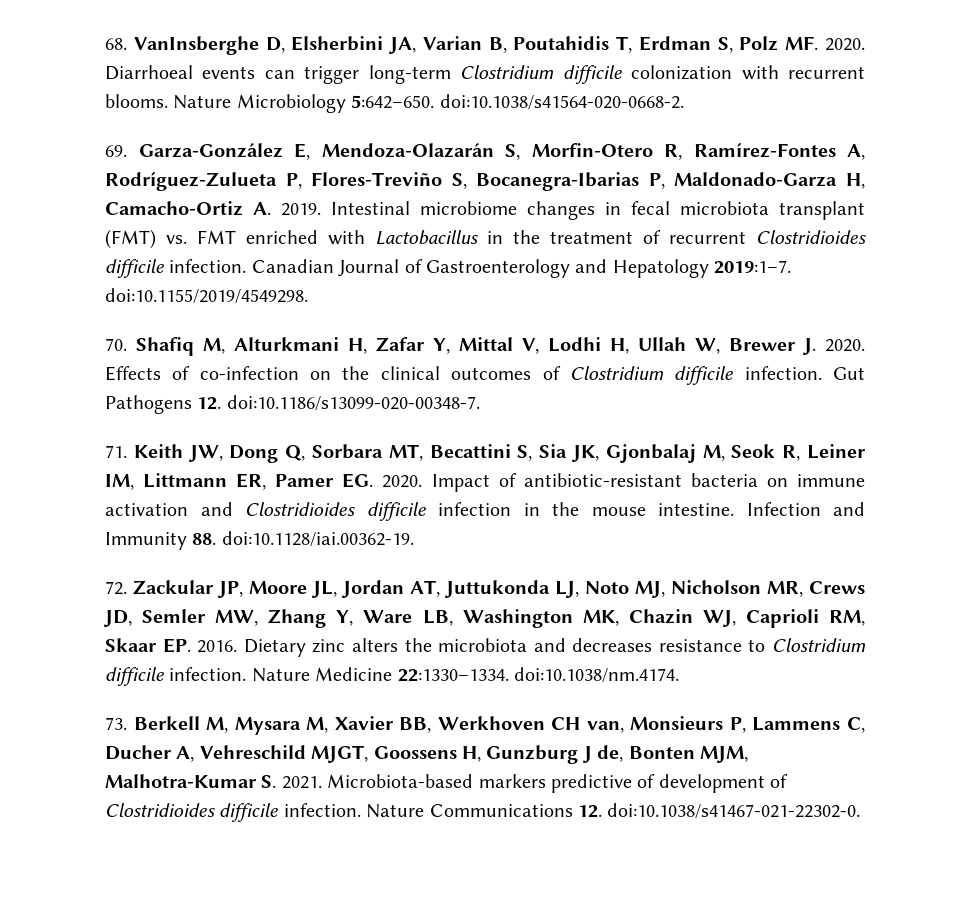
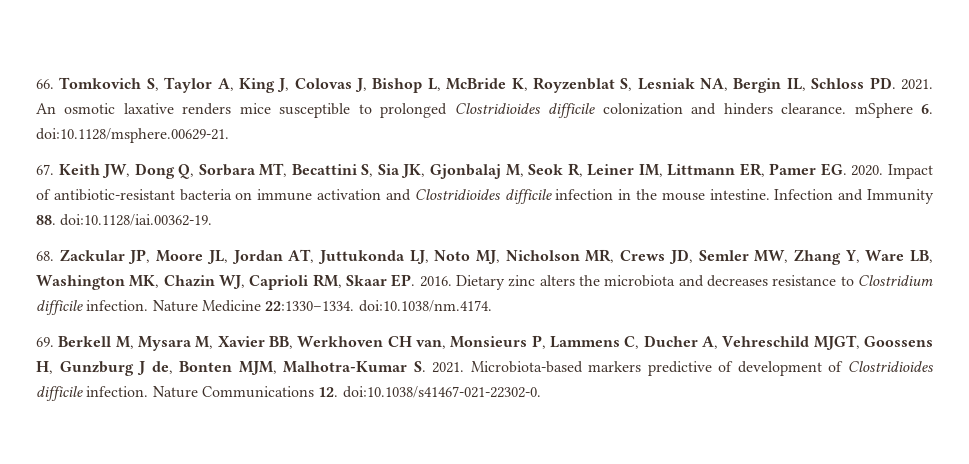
- 68. VanInsberghe D, Elsherbini JA, Varian B, Poutahidis T, Erdman S, Polz MF. 2020. Diarrhoeal events can trigger long-term Clostridium difficile colonization with recurrent blooms. Nature Microbiology 5:642–650. doi:10.1038/s41564-020-0668-2.
- 69. Garza-González E, Mendoza-Olazarán S, Morfin-Otero R, Ramírez-Fontes A, Rodríguez-Zulueta P, Flores-Treviño S, Bocanegra-Ibarias P, Maldonado-Garza H, Camacho-Ortiz A. 2019. Intestinal microbiome changes in fecal microbiota transplant (FMT) vs. FMT enriched with Lactobacillus in the treatment of recurrent Clostridioides difficile infection. Canadian Journal of Gastroenterology and Hepatology 2019:1–7. doi:10.1155/2019/4549298.
- 70. Shafiq M, Alturkmani H, Zafar Y, Mittal V, Lodhi H, Ullah W, Brewer J. 2020. Effects of co-infection on the clinical outcomes of Clostridium difficile infection. Gut Pathogens 12. doi:10.1186/s13099-020-00348-7.
- 71. Keith JW, Dong Q, Sorbara MT, Becattini S, Sia JK, Gjonbalaj M, Seok R, Leiner IM, Littmann ER, Pamer EG. 2020.
+ 66. Tomkovich S, Taylor A, King J, Colovas J, Bishop L, McBride K, Royzenblat S, Lesniak NA, Bergin IL, Schloss PD. 2021. An osmotic laxative renders mice susceptible to prolonged Clostridioides difficile colonization and hinders clearance. mSphere 6. doi:10.1128/msphere.00629-21.
+ 67. Keith JW, Dong Q, Sorbara MT, Becattini S, Sia JK, Gjonbalaj M, Seok R, Leiner IM, Littmann ER, Pamer EG. 2020.
- 72. Zackular JP, Moore JL, Jordan AT, Juttukonda LJ, Noto MJ, Nicholson MR, Crews JD, Semler MW, Zhang Y, Ware LB, Washington MK, Chazin WJ, Caprioli RM, Skaar EP. 2016.
+ 68. Zackular JP, Moore JL, Jordan AT, Juttukonda LJ, Noto MJ, Nicholson MR, Crews JD, Semler MW, Zhang Y, Ware LB, Washington MK, Chazin WJ, Caprioli RM, Skaar EP. 2016.
- 73. Berkell M, Mysara M, Xavier BB, Werkhoven CH van, Monsieurs P, Lammens C, Ducher A, Vehreschild MJGT, Goossens H, Gunzburg J de, Bonten MJM, Malhotra-Kumar S. 2021.
+ 69. Berkell M, Mysara M, Xavier BB, Werkhoven CH van, Monsieurs P, Lammens C, Ducher A, Vehreschild MJGT, Goossens H, Gunzburg J de, Bonten MJM, Malhotra-Kumar S. 2021.

